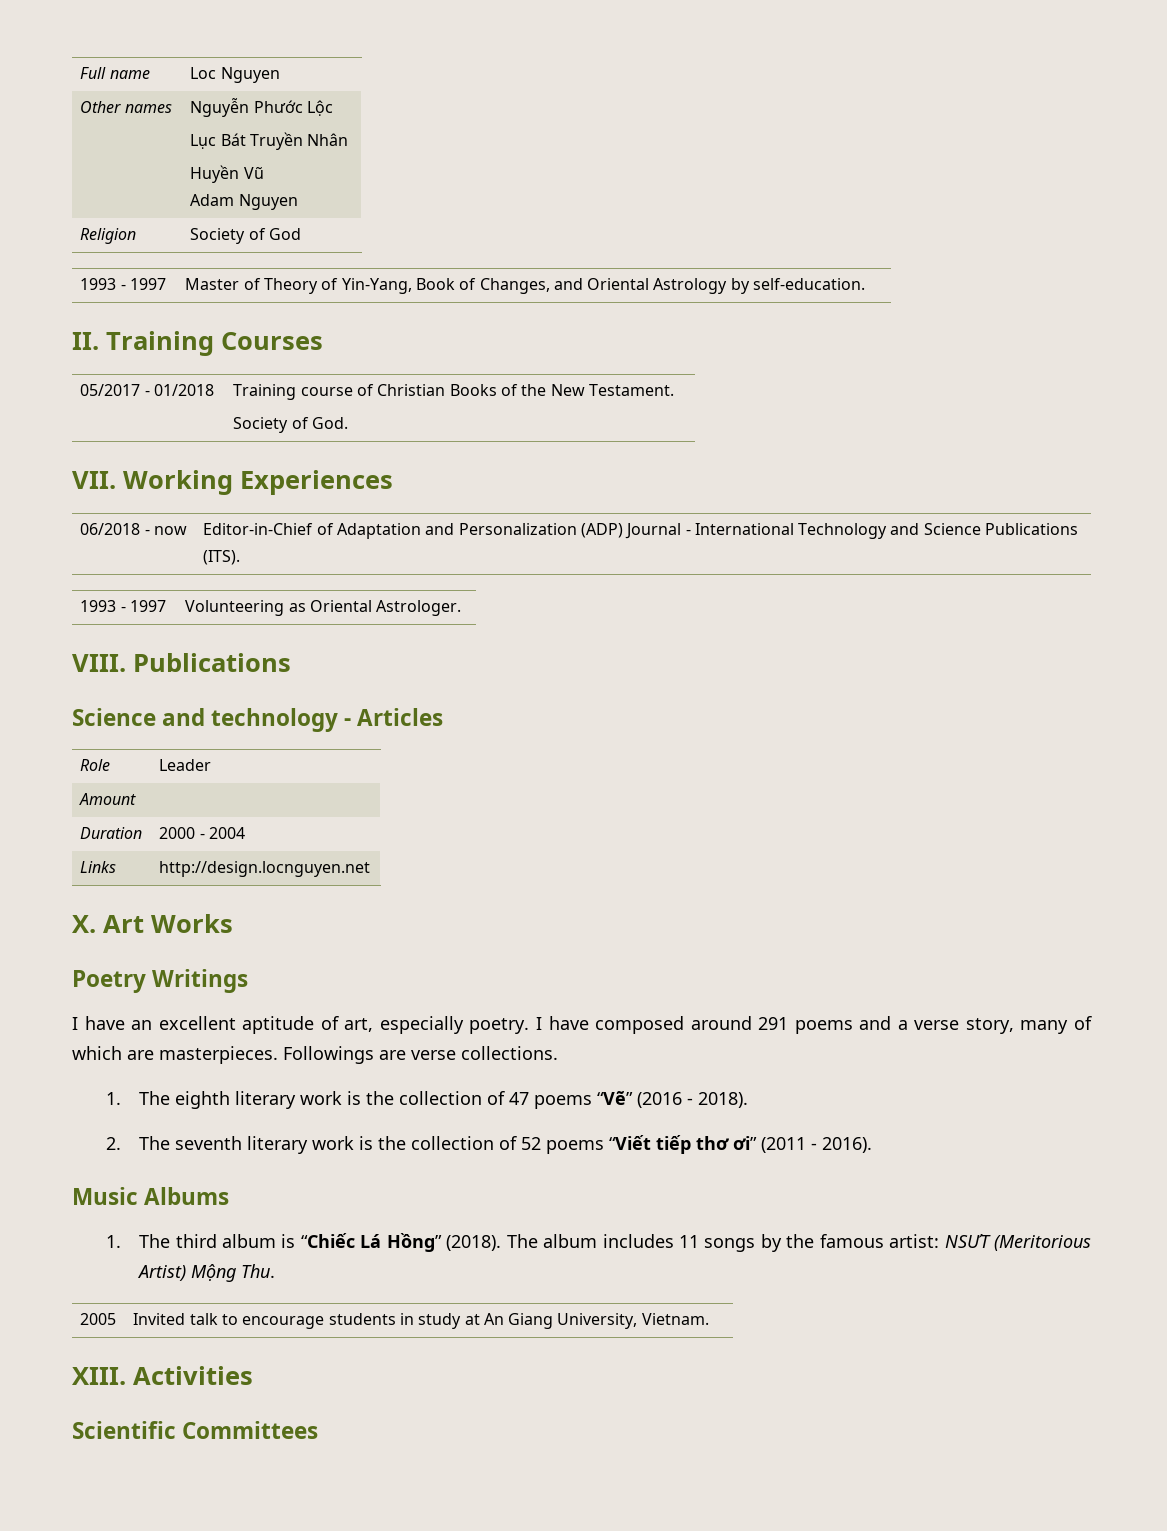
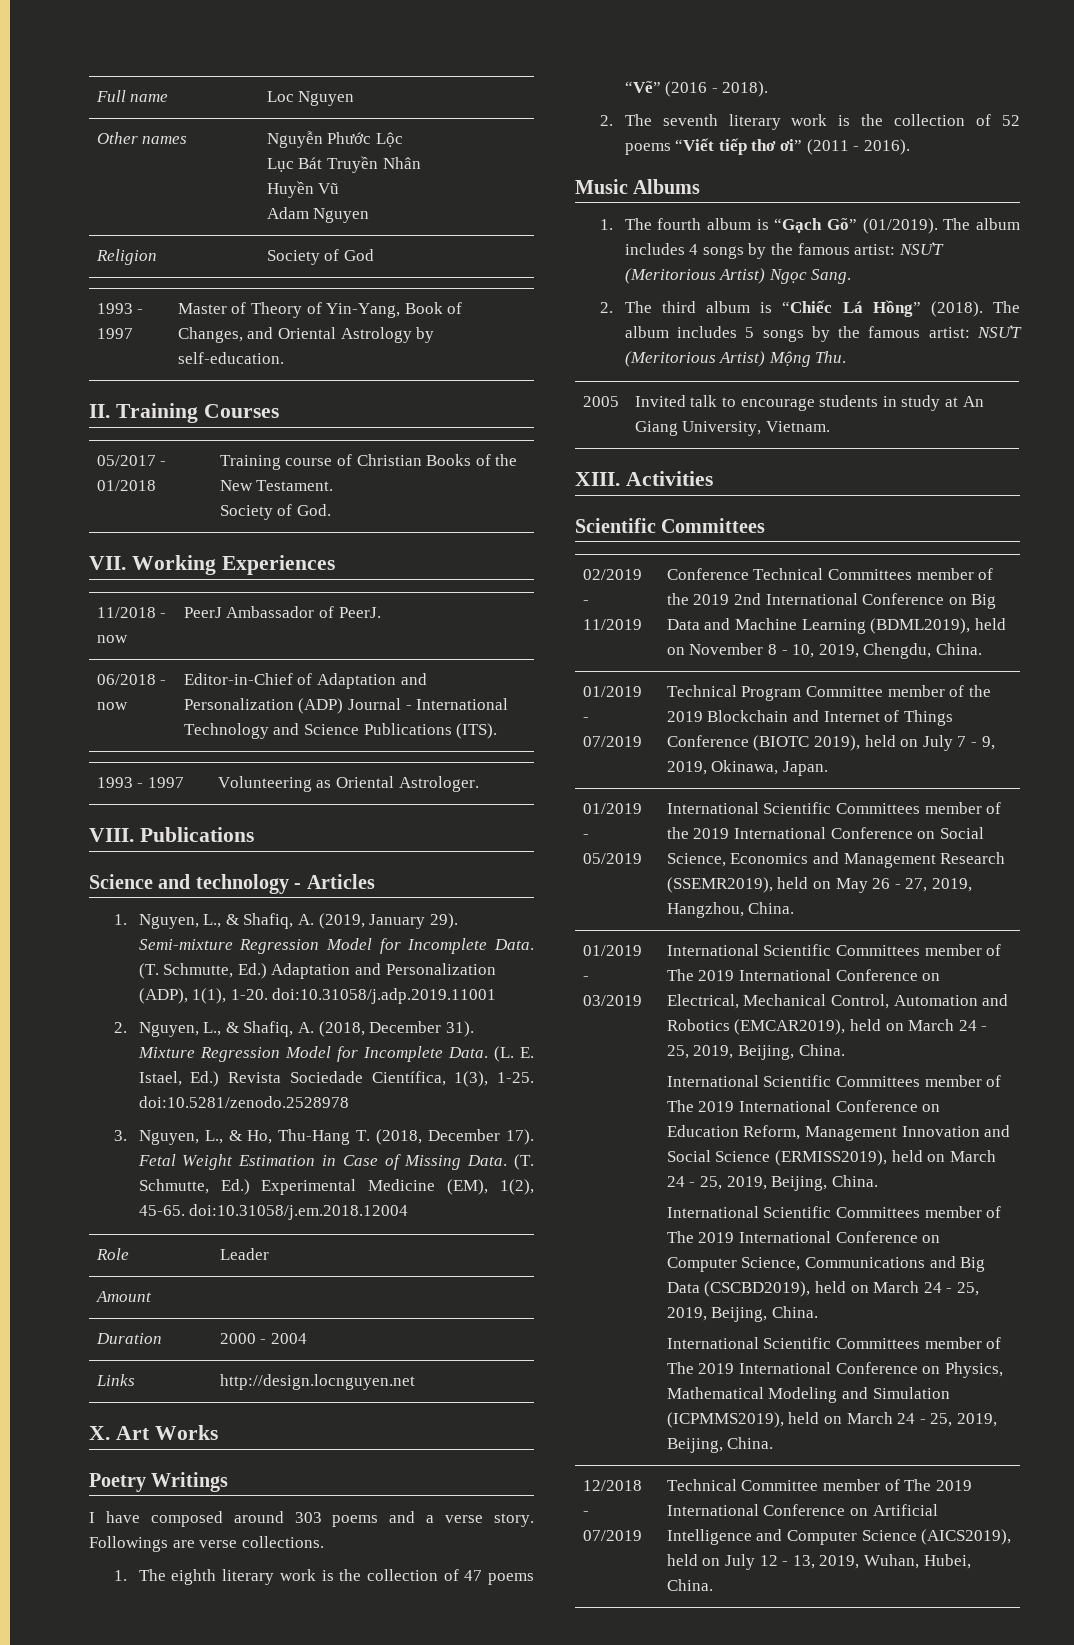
+ 11/2018 - now | PeerJ Ambassador of PeerJ.
+ 1. Nguyen, L., & Shafiq, A. (2019, January 29). Semi-mixture Regression Model for Incomplete Data. (T. Schmutte, Ed.) Adaptation and Personalization (ADP), 1(1), 1-20. doi:10.31058/j.adp.2019.11001
+ 2. Nguyen, L., & Shafiq, A. (2018, December 31). Mixture Regression Model for Incomplete Data. (L. E. Istael, Ed.) Revista Sociedade Científica, 1(3), 1-25. doi:10.5281/zenodo.2528978
+ 3. Nguyen, L., & Ho, Thu-Hang T. (2018, December 17). Fetal Weight Estimation in Case of Missing Data. (T. Schmutte, Ed.) Experimental Medicine (EM), 1(2), 45-65. doi:10.31058/j.em.2018.12004
- I have an excellent aptitude of art, especially poetry. I have composed around 291 poems and a verse story, many of which are masterpieces.
+ I have composed around 303 poems and a verse story.
- 1. The third album is “Chiếc Lá Hồng” (2018).
+ 1. The fourth album is “Gạch Gõ” (01/2019). The album includes 4 songs by the famous artist: NSƯT (Meritorious Artist) Ngọc Sang.
+ 2. The third album is “Chiếc Lá Hồng” (2018).
- The album includes 11 songs by the famous artist: NSƯT (Meritorious Artist) Mộng Thu.
+ The album includes 5 songs by the famous artist: NSƯT (Meritorious Artist) Mộng Thu.
+ 02/2019 - 11/2019 | Conference Technical Committees member of the 2019 2nd International Conference on Big Data and Machine Learning (BDML2019), held on November 8 - 10, 2019, Chengdu, China.
+ 01/2019 - 07/2019 | Technical Program Committee member of the 2019 Blockchain and Internet of Things Conference (BIOTC 2019), held on July 7 - 9, 2019, Okinawa, Japan.
+ 01/2019 - 05/2019 | International Scientific Committees member of the 2019 International Conference on Social Science, Economics and Management Research (SSEMR2019), held on May 26 - 27, 2019, Hangzhou, China.
+ 01/2019 - 03/2019 | International Scientific Committees member of The 2019 International Conference on Electrical, Mechanical Control, Automation and Robotics (EMCAR2019), held on March 24 - 25, 2019, Beijing, China.
+ International Scientific Committees member of The 2019 International Conference on Education Reform, Management Innovation and Social Science (ERMISS2019), held on March 24 - 25, 2019, Beijing, China.
+ International Scientific Committees member of The 2019 International Conference on Computer Science, Communications and Big Data (CSCBD2019), held on March 24 - 25, 2019, Beijing, China.
+ International Scientific Committees member of The 2019 International Conference on Physics, Mathematical Modeling and Simulation (ICPMMS2019), held on March 24 - 25, 2019, Beijing, China.
+ 12/2018 - 07/2019 | Technical Committee member of The 2019 International Conference on Artificial Intelligence and Computer Science (AICS2019), held on July 12 - 13, 2019, Wuhan, Hubei, China.

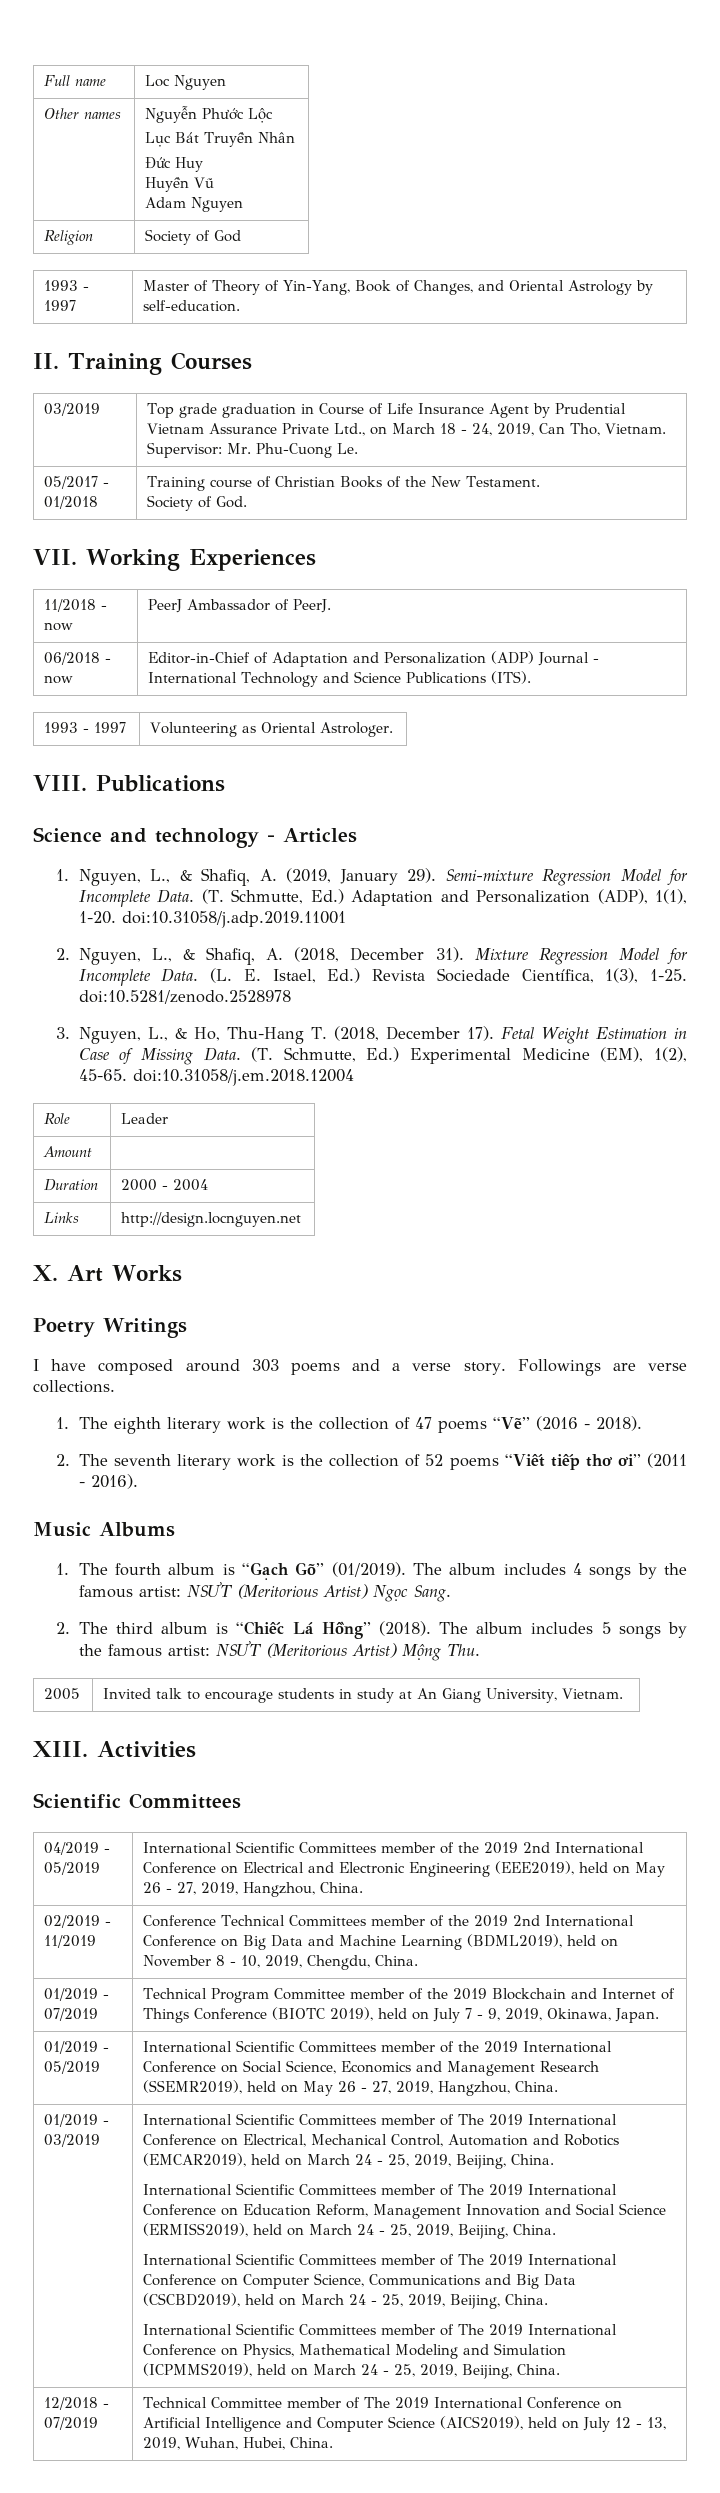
  Other names | Nguyễn Phước Lộc
  Lục Bát Truyền Nhân
+ Đức Huy
+ 03/2019 | Top grade graduation in Course of Life Insurance Agent by Prudential Vietnam Assurance Private Ltd., on March 18 - 24, 2019, Can Tho, Vietnam. Supervisor: Mr. Phu-Cuong Le.
+ 04/2019 - 05/2019 | International Scientific Committees member of the 2019 2nd International Conference on Electrical and Electronic Engineering (EEE2019), held on May 26 - 27, 2019, Hangzhou, China.

